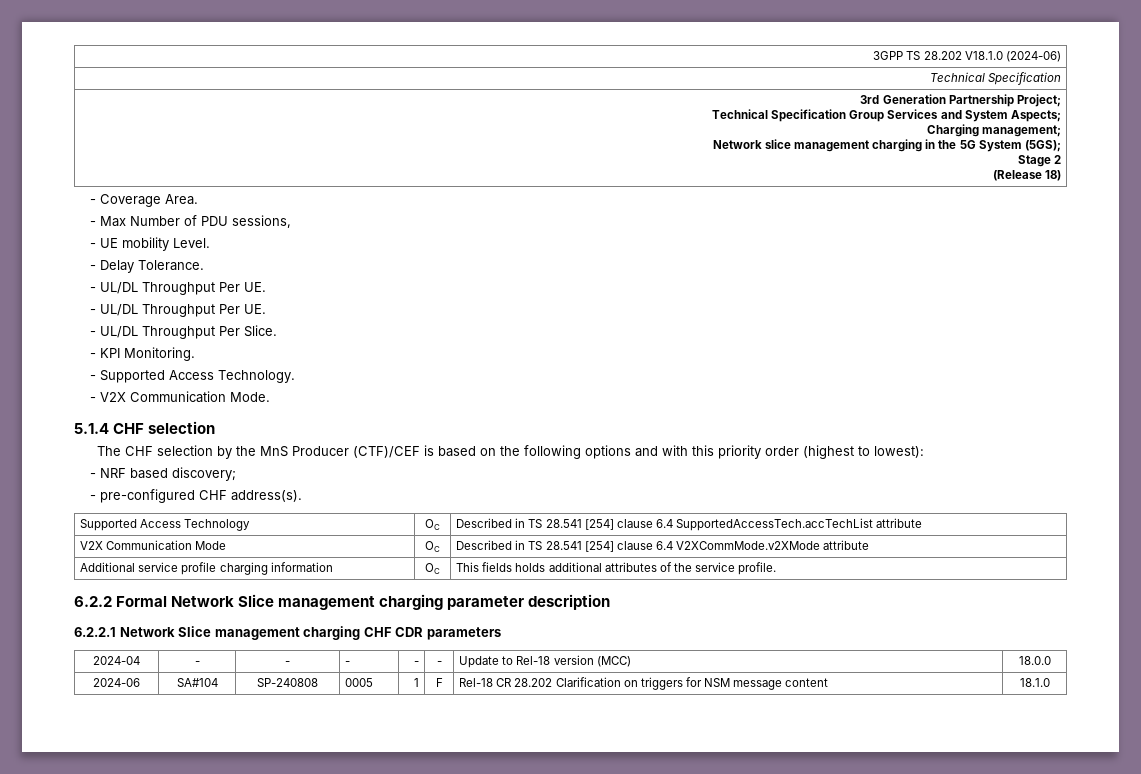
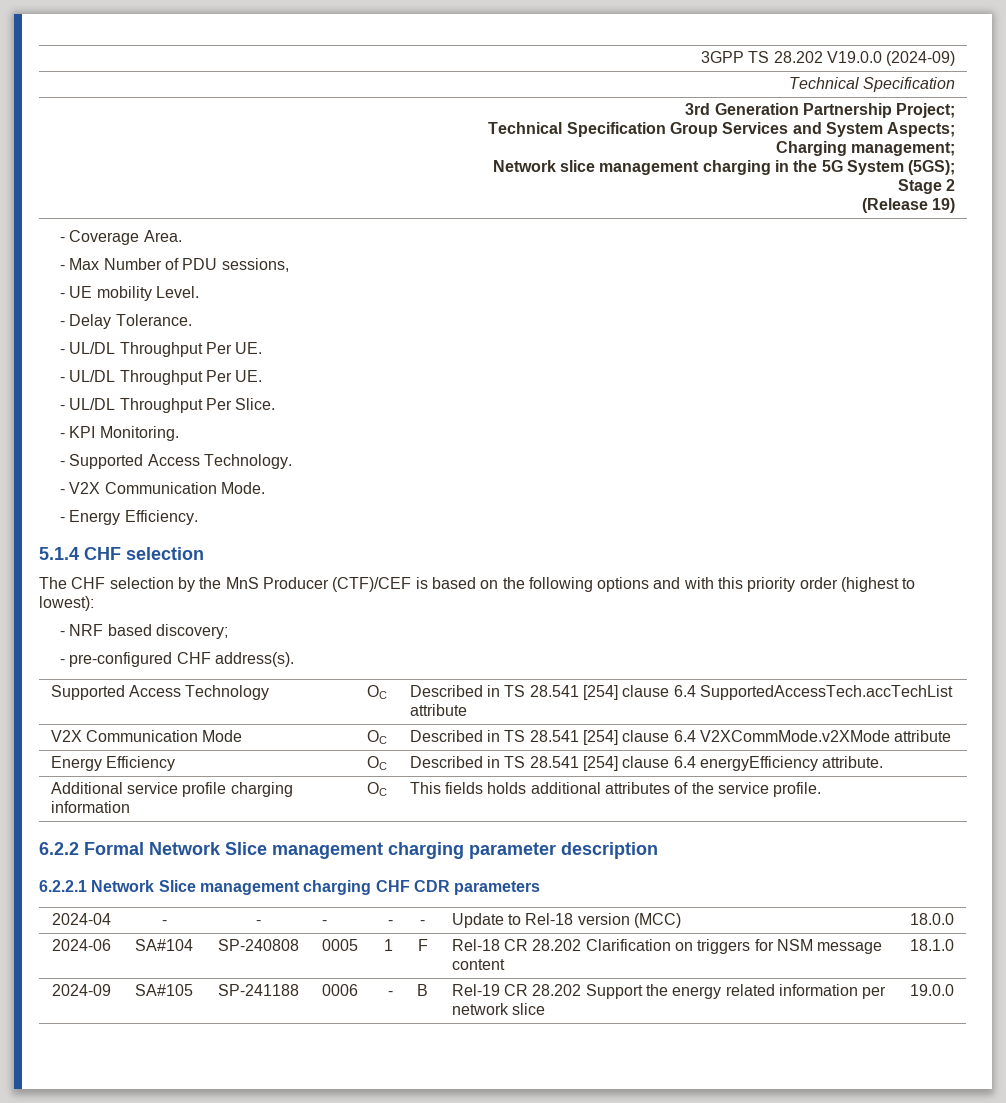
- 3GPP TS 28.202 V18.1.0 (2024-06)
+ 3GPP TS 28.202 V19.0.0 (2024-09)
  3rd Generation Partnership Project;
  Technical Specification Group Services and System Aspects;
  Charging management;
  Network slice management charging in the 5G System (5GS);
  Stage 2
- (Release 18)
+ (Release 19)
+ - Energy Efficiency.
+ Energy Efficiency | OC | Described in TS 28.541 [254] clause 6.4 energyEfficiency attribute.
+ 2024-09 | SA#105 | SP-241188 | 0006 | - | B | Rel-19 CR 28.202 Support the energy related information per network slice | 19.0.0

